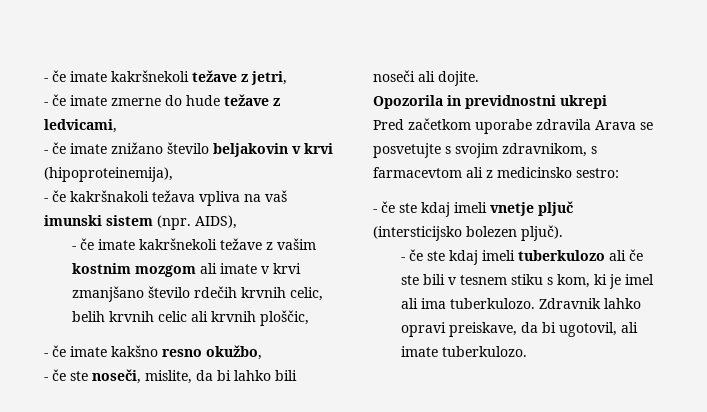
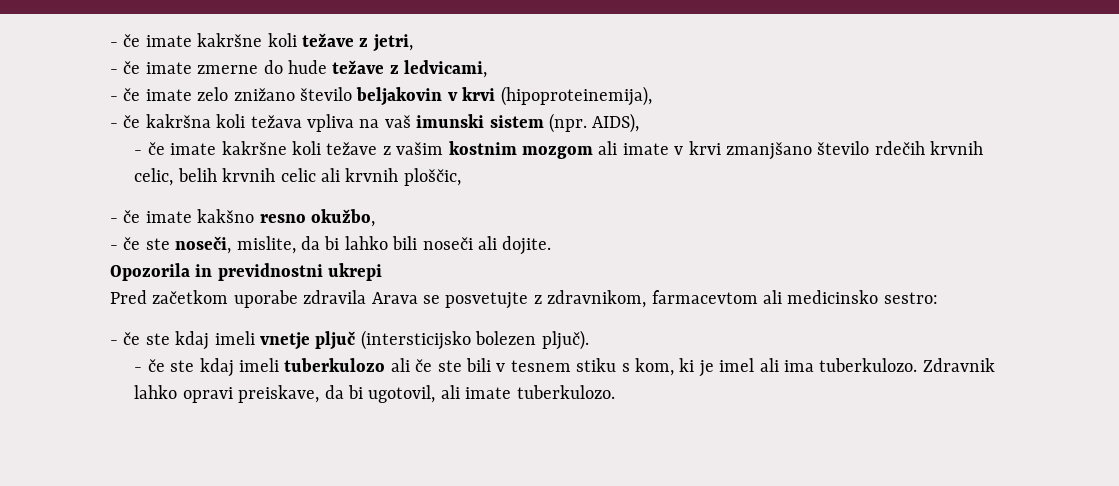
- - če imate kakršnekoli težave z jetri,
+ - če imate kakršne koli težave z jetri,
- - če imate znižano število beljakovin v krvi (hipoproteinemija),
+ - če imate zelo znižano število beljakovin v krvi (hipoproteinemija),
- - če kakršnakoli težava vpliva na vaš imunski sistem (npr.
+ - če kakršna koli težava vpliva na vaš imunski sistem (npr.
- - če imate kakršnekoli težave z vašim kostnim mozgom ali imate v krvi zmanjšano število rdečih krvnih celic, belih krvnih celic ali krvnih ploščic,
+ - če imate kakršne koli težave z vašim kostnim mozgom ali imate v krvi zmanjšano število rdečih krvnih celic, belih krvnih celic ali krvnih ploščic,
- Pred začetkom uporabe zdravila Arava se posvetujte s svojim zdravnikom, s farmacevtom ali z medicinsko sestro:
+ Pred začetkom uporabe zdravila Arava se posvetujte z zdravnikom, farmacevtom ali medicinsko sestro:

